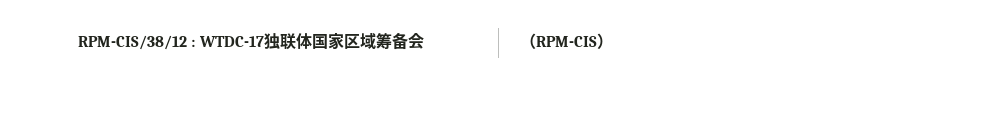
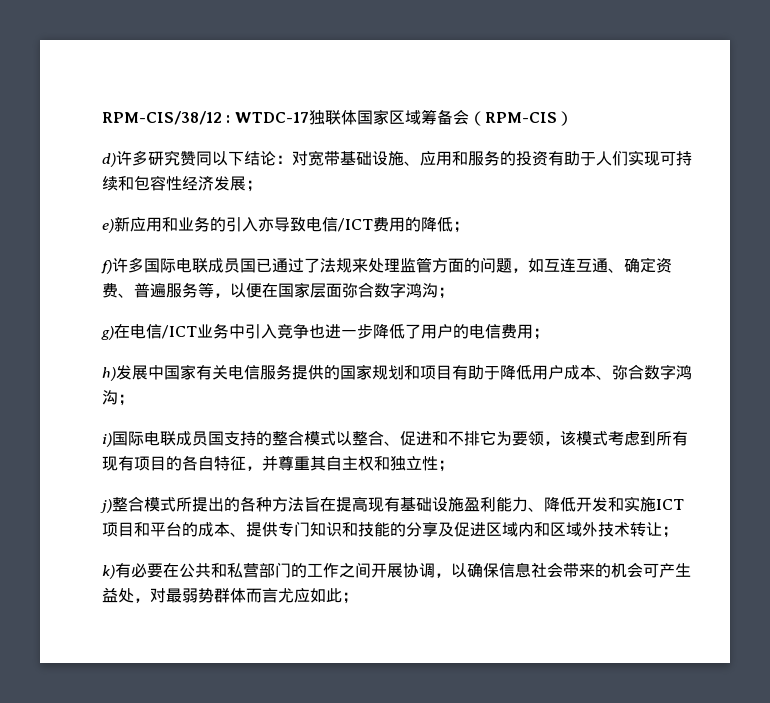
+ d)许多研究赞同以下结论：对宽带基础设施、应用和服务的投资有助于人们实现可持续和包容性经济发展；
+ e)新应用和业务的引入亦导致电信/ICT费用的降低；
+ f)许多国际电联成员国已通过了法规来处理监管方面的问题，如互连互通、确定资费、普遍服务等，以便在国家层面弥合数字鸿沟；
+ g)在电信/ICT业务中引入竞争也进一步降低了用户的电信费用；
+ h)发展中国家有关电信服务提供的国家规划和项目有助于降低用户成本、弥合数字鸿沟；
+ i)国际电联成员国支持的整合模式以整合、促进和不排它为要领，该模式考虑到所有现有项目的各自特征，并尊重其自主权和独立性；
+ j)整合模式所提出的各种方法旨在提高现有基础设施盈利能力、降低开发和实施ICT项目和平台的成本、提供专门知识和技能的分享及促进区域内和区域外技术转让；
+ k)有必要在公共和私营部门的工作之间开展协调，以确保信息社会带来的机会可产生益处，对最弱势群体而言尤应如此；

